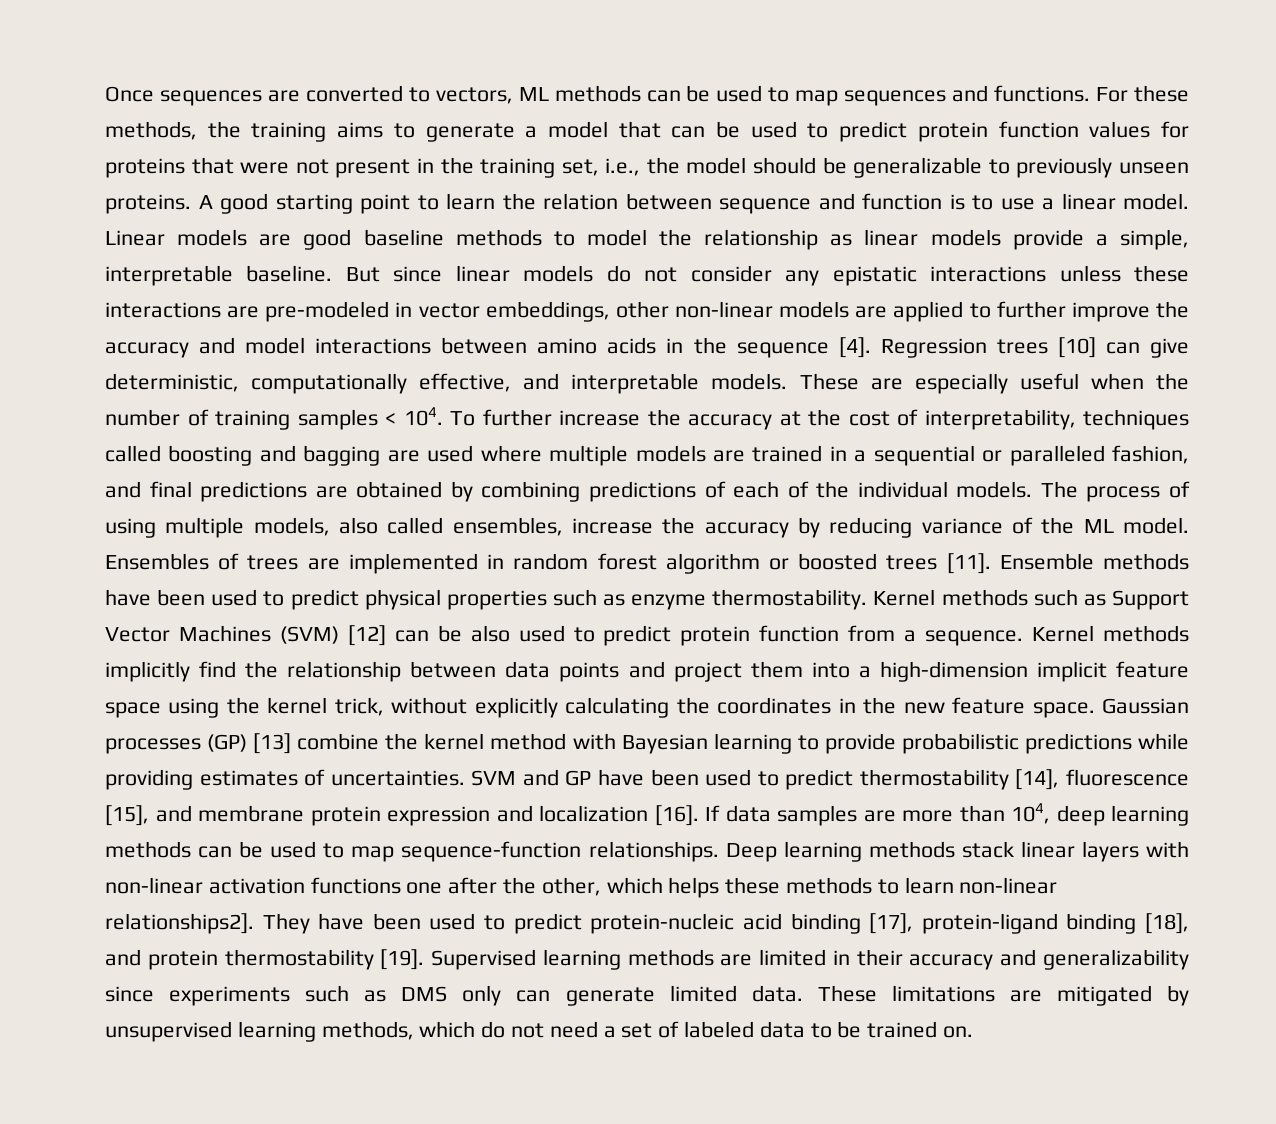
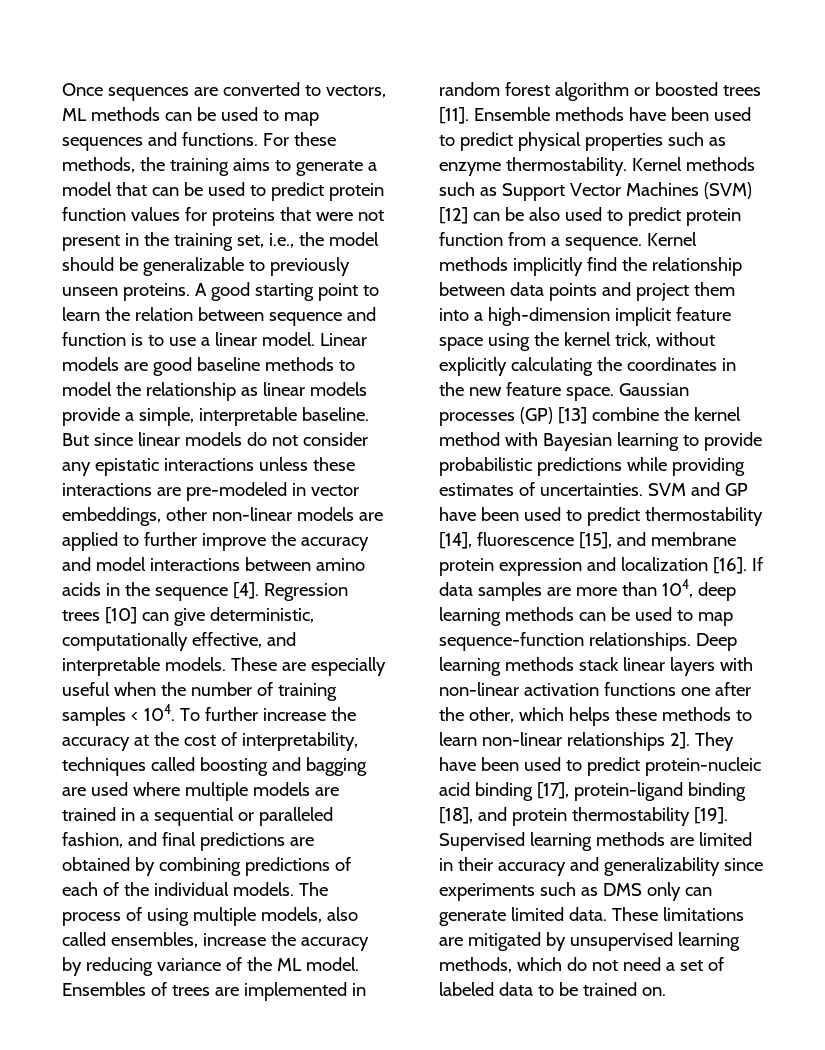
- Deep learning methods stack linear layers with non-linear activation functions one after the other, which helps these methods to learn non-linear relationships2].
+ Deep learning methods stack linear layers with non-linear activation functions one after the other, which helps these methods to learn non-linear relationships 2].

